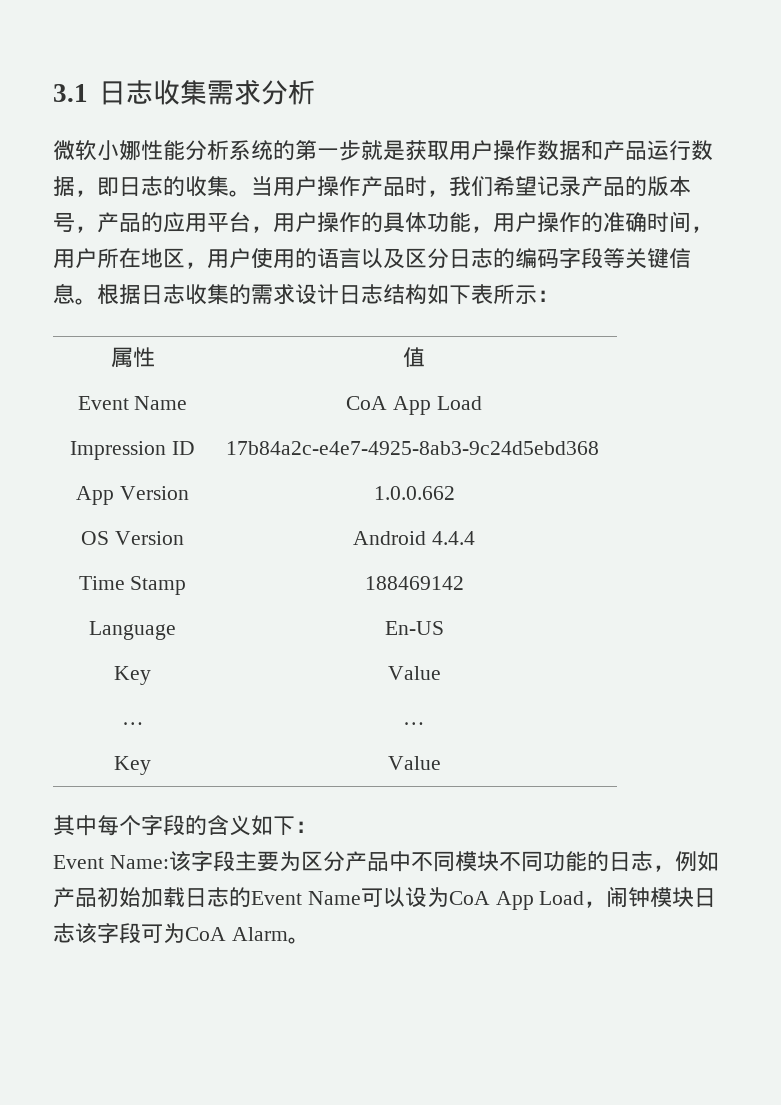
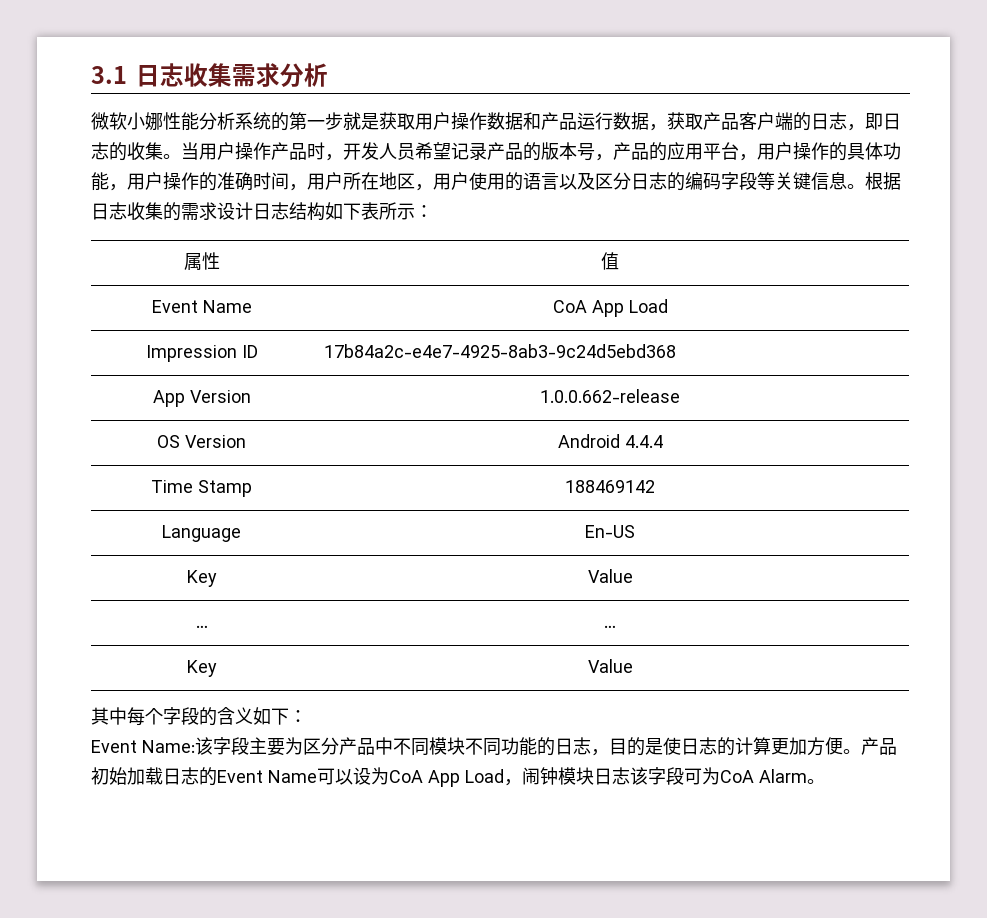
- 微软小娜性能分析系统的第一步就是获取用户操作数据和产品运行数据，即日志的收集。
+ 微软小娜性能分析系统的第一步就是获取用户操作数据和产品运行数据，获取产品客户端的日志，即日志的收集。
- 当用户操作产品时，我们希望记录产品的版本号，产品的应用平台，用户操作的具体功能，用户操作的准确时间，用户所在地区，用户使用的语言以及区分日志的编码字段等关键信息。
+ 当用户操作产品时，开发人员希望记录产品的版本号，产品的应用平台，用户操作的具体功能，用户操作的准确时间，用户所在地区，用户使用的语言以及区分日志的编码字段等关键信息。
- App Version | 1.0.0.662
+ App Version | 1.0.0.662-release
- Event Name:该字段主要为区分产品中不同模块不同功能的日志，例如产品初始加载日志的Event Name可以设为CoA App Load，闹钟模块日志该字段可为CoA Alarm。
+ Event Name:该字段主要为区分产品中不同模块不同功能的日志，目的是使日志的计算更加方便。产品初始加载日志的Event Name可以设为CoA App Load，闹钟模块日志该字段可为CoA Alarm。

